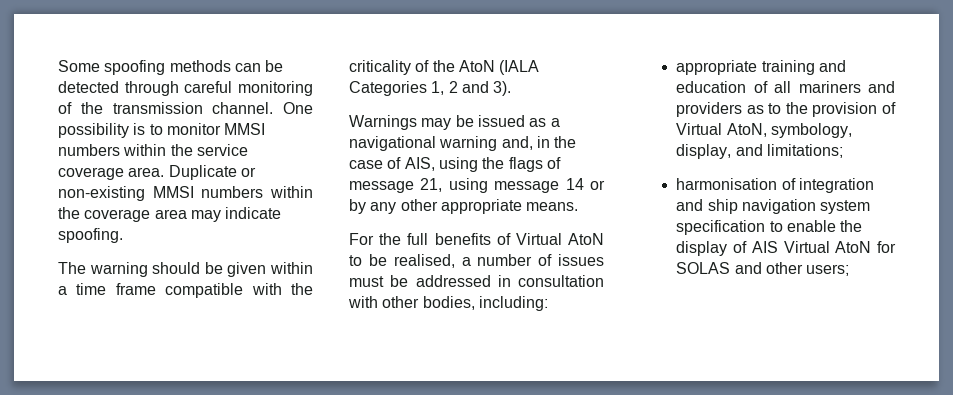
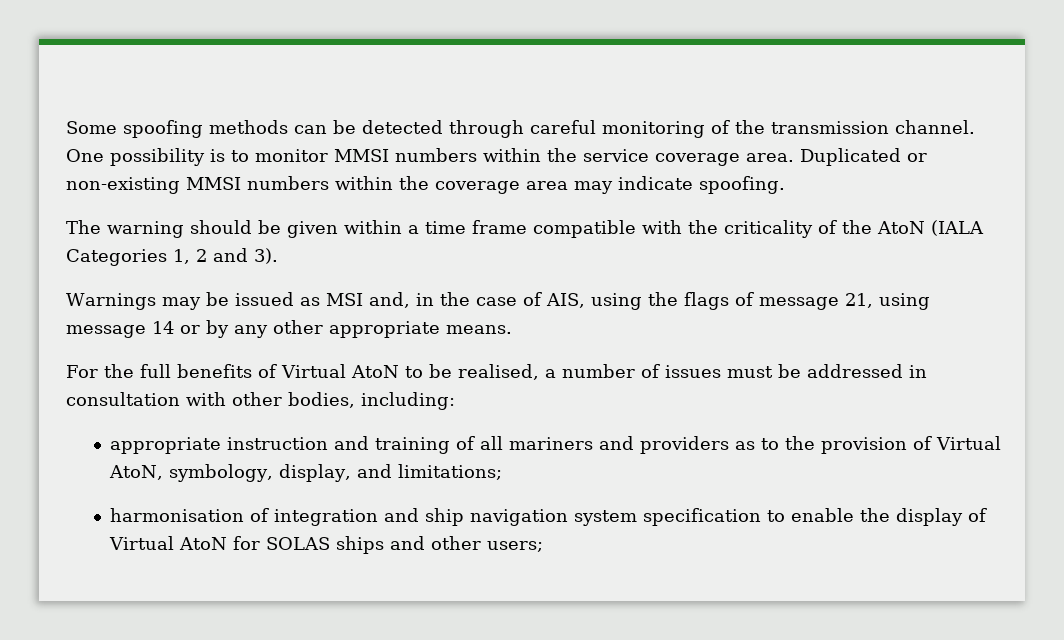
- Duplicate or non-existing MMSI numbers within the coverage area may indicate spoofing.
+ Duplicated or non-existing MMSI numbers within the coverage area may indicate spoofing.
- Warnings may be issued as a navigational warning and, in the case of AIS, using the flags of message 21, using message 14 or by any other appropriate means.
+ Warnings may be issued as MSI and, in the case of AIS, using the flags of message 21, using message 14 or by any other appropriate means.
- appropriate training and education of all mariners and providers as to the provision of Virtual AtoN, symbology, display, and limitations;
+ appropriate instruction and training of all mariners and providers as to the provision of Virtual AtoN, symbology, display, and limitations;
- harmonisation of integration and ship navigation system specification to enable the display of AIS Virtual AtoN for SOLAS and other users;
+ harmonisation of integration and ship navigation system specification to enable the display of Virtual AtoN for SOLAS ships and other users;

